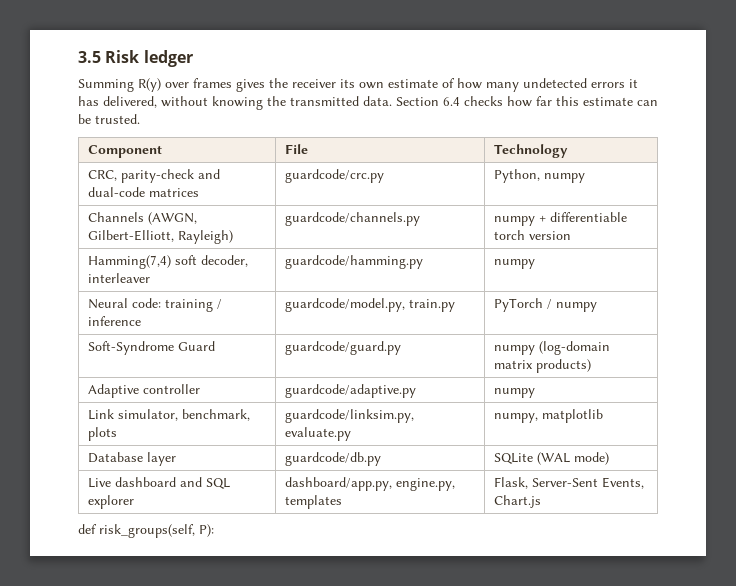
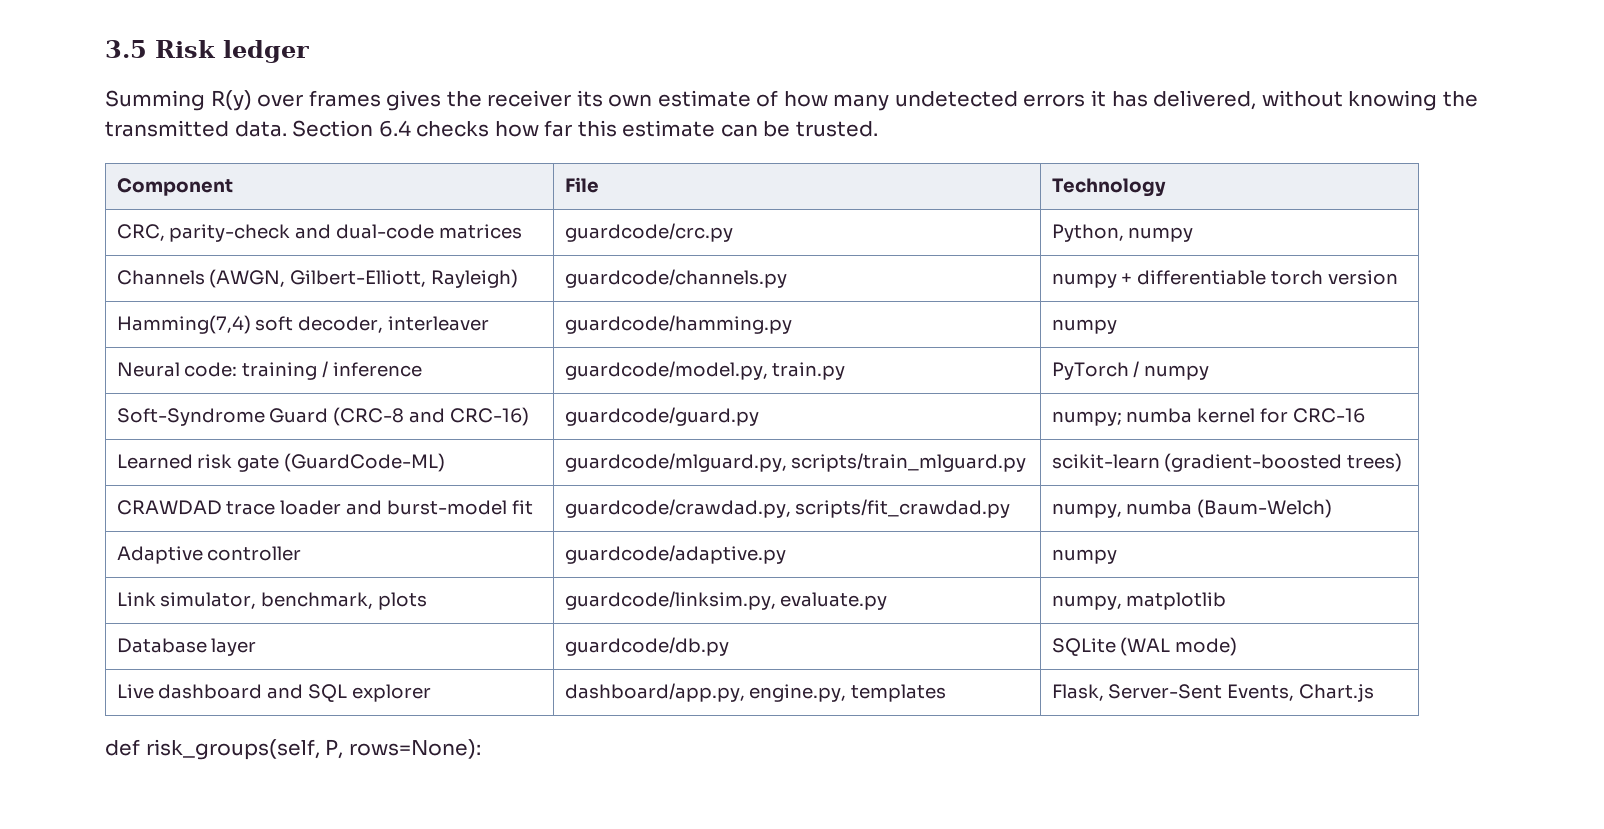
- Soft-Syndrome Guard | guardcode/guard.py | numpy (log-domain matrix products)
+ Soft-Syndrome Guard (CRC-8 and CRC-16) | guardcode/guard.py | numpy; numba kernel for CRC-16
+ Learned risk gate (GuardCode-ML) | guardcode/mlguard.py, scripts/train_mlguard.py | scikit-learn (gradient-boosted trees)
+ CRAWDAD trace loader and burst-model fit | guardcode/crawdad.py, scripts/fit_crawdad.py | numpy, numba (Baum-Welch)
- def risk_groups(self, P):
+ def risk_groups(self, P, rows=None):

